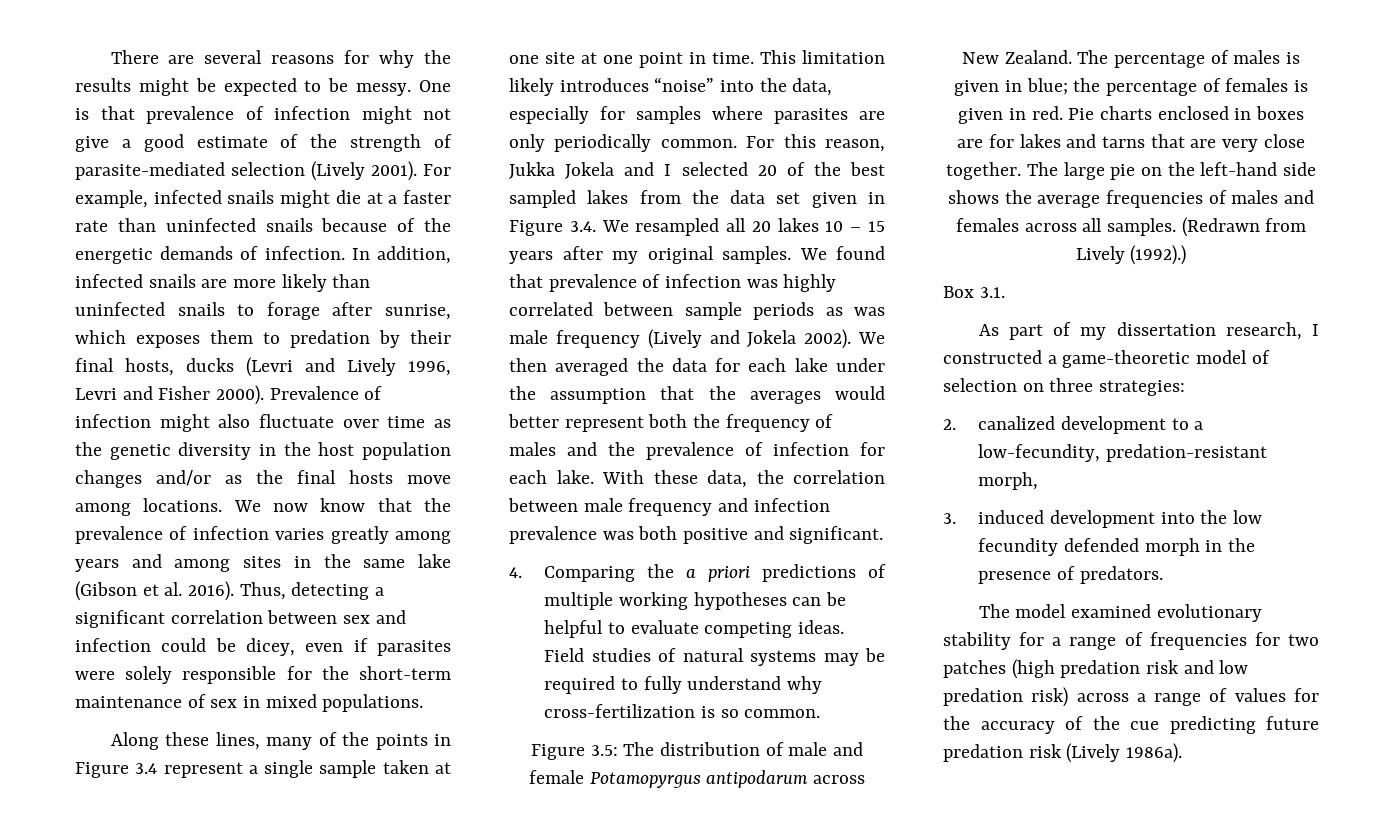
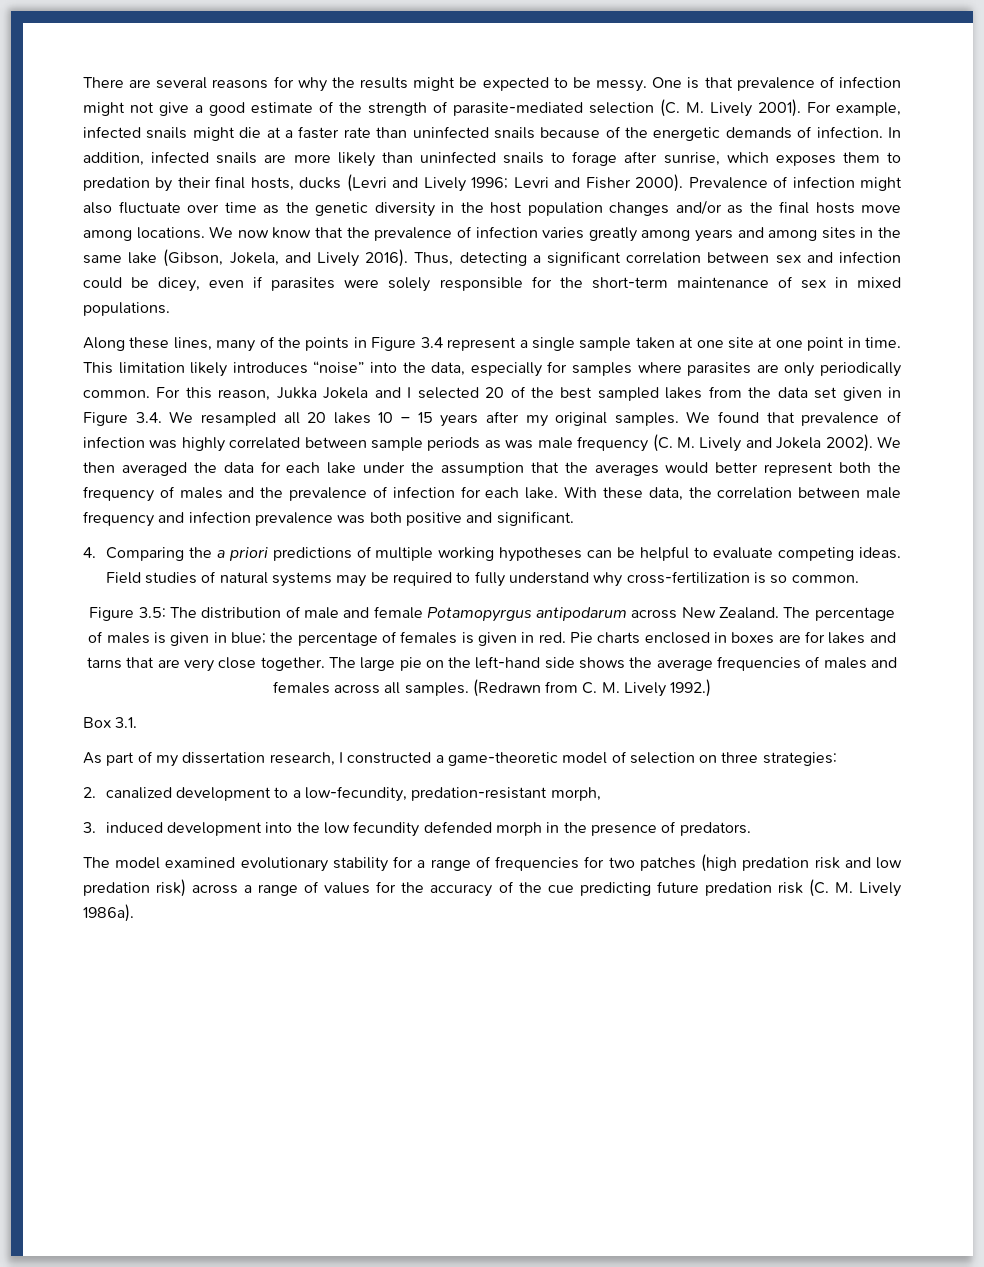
- One is that prevalence of infection might not give a good estimate of the strength of parasite-mediated selection (Lively 2001).
+ One is that prevalence of infection might not give a good estimate of the strength of parasite-mediated selection (C. M. Lively 2001).
- In addition, infected snails are more likely than uninfected snails to forage after sunrise, which exposes them to predation by their final hosts, ducks (Levri and Lively 1996, Levri and Fisher 2000).
+ In addition, infected snails are more likely than uninfected snails to forage after sunrise, which exposes them to predation by their final hosts, ducks (Levri and Lively 1996; Levri and Fisher 2000).
- We now know that the prevalence of infection varies greatly among years and among sites in the same lake (Gibson et al. 2016).
+ We now know that the prevalence of infection varies greatly among years and among sites in the same lake (Gibson, Jokela, and Lively 2016).
- We found that prevalence of infection was highly correlated between sample periods as was male frequency (Lively and Jokela 2002).
+ We found that prevalence of infection was highly correlated between sample periods as was male frequency (C. M. Lively and Jokela 2002).
- (Redrawn from Lively (1992).)
+ (Redrawn from C. M. Lively 1992.)
- The model examined evolutionary stability for a range of frequencies for two patches (high predation risk and low predation risk) across a range of values for the accuracy of the cue predicting future predation risk (Lively 1986a).
+ The model examined evolutionary stability for a range of frequencies for two patches (high predation risk and low predation risk) across a range of values for the accuracy of the cue predicting future predation risk (C. M. Lively 1986a).

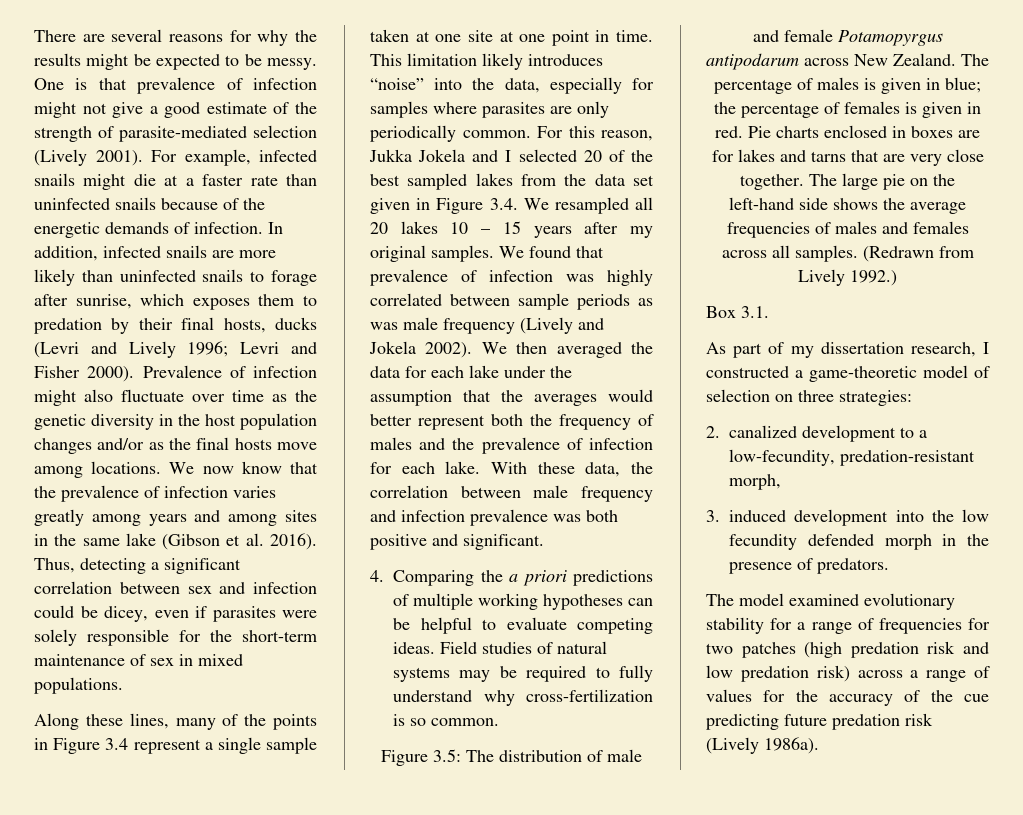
- One is that prevalence of infection might not give a good estimate of the strength of parasite-mediated selection (C. M. Lively 2001).
+ One is that prevalence of infection might not give a good estimate of the strength of parasite-mediated selection (Lively 2001).
- We now know that the prevalence of infection varies greatly among years and among sites in the same lake (Gibson, Jokela, and Lively 2016).
+ We now know that the prevalence of infection varies greatly among years and among sites in the same lake (Gibson et al. 2016).
- We found that prevalence of infection was highly correlated between sample periods as was male frequency (C. M. Lively and Jokela 2002).
+ We found that prevalence of infection was highly correlated between sample periods as was male frequency (Lively and Jokela 2002).
- (Redrawn from C. M. Lively 1992.)
+ (Redrawn from Lively 1992.)
- The model examined evolutionary stability for a range of frequencies for two patches (high predation risk and low predation risk) across a range of values for the accuracy of the cue predicting future predation risk (C. M. Lively 1986a).
+ The model examined evolutionary stability for a range of frequencies for two patches (high predation risk and low predation risk) across a range of values for the accuracy of the cue predicting future predation risk (Lively 1986a).

